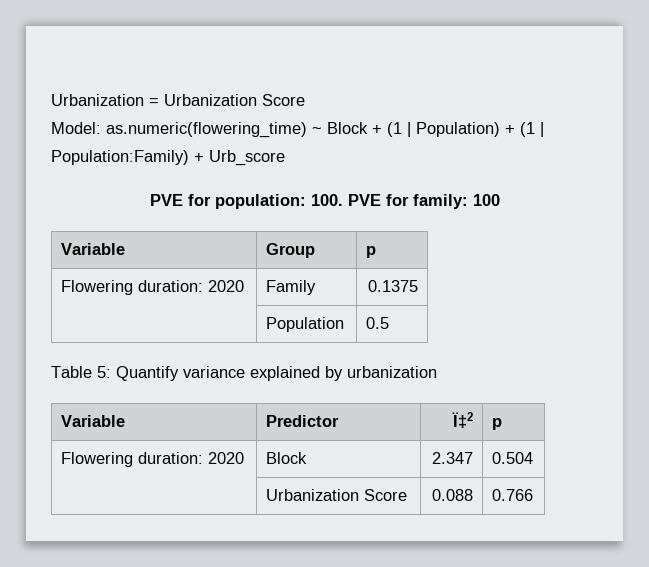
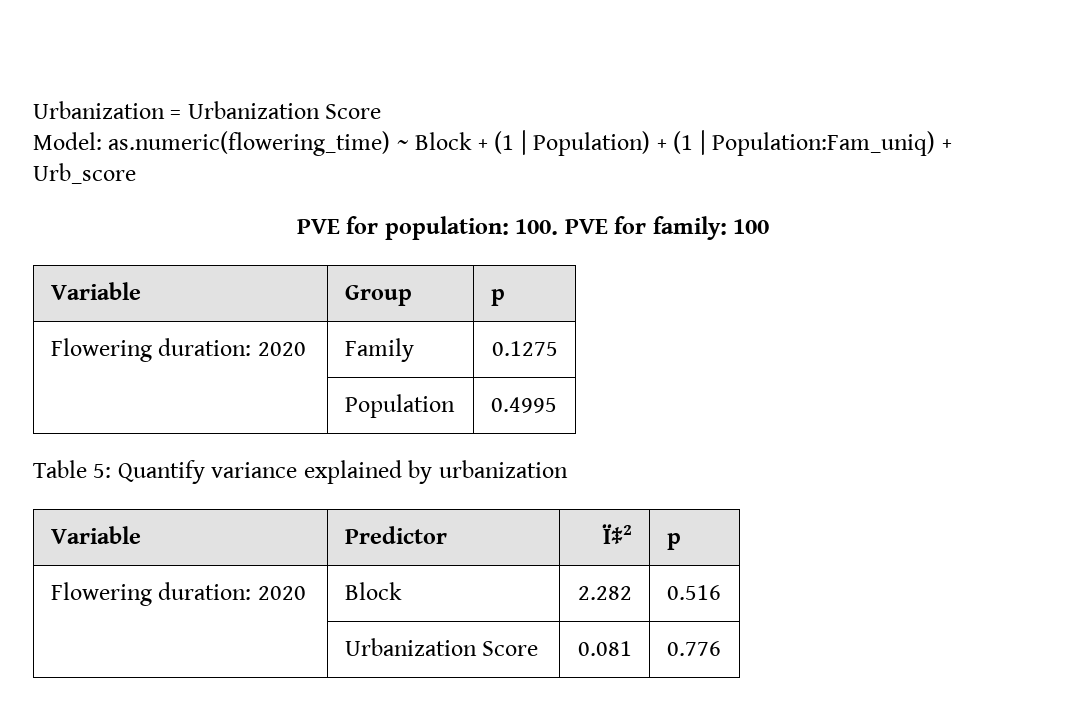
- Model: as.numeric(flowering_time) ~ Block + (1 | Population) + (1 | Population:Family) + Urb_score
+ Model: as.numeric(flowering_time) ~ Block + (1 | Population) + (1 | Population:Fam_uniq) + Urb_score
- Flowering duration: 2020 | Family | 0.1375
+ Flowering duration: 2020 | Family | 0.1275
- | Population | 0.5
+ | Population | 0.4995
- Flowering duration: 2020 | Block | 2.347 | 0.504
+ Flowering duration: 2020 | Block | 2.282 | 0.516
- | Urbanization Score | 0.088 | 0.766
+ | Urbanization Score | 0.081 | 0.776

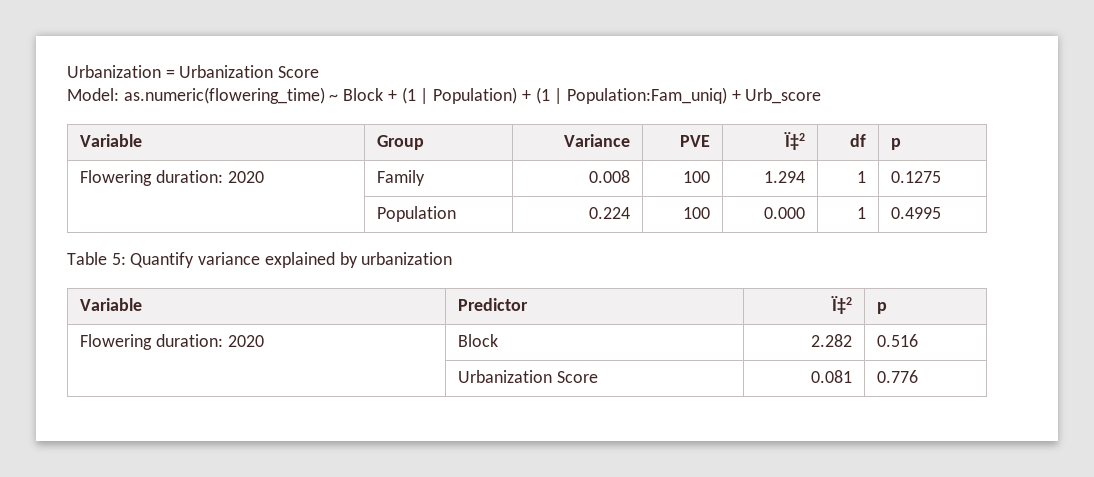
- PVE for population: 100. PVE for family: 100
- Variable | Group | p
+ Variable | Group | Variance | PVE | Ï‡2 | df | p
- Flowering duration: 2020 | Family | 0.1275
- | Population | 0.4995
+ Flowering duration: 2020 | Family | 0.008 | 100 | 1.294 | 1 | 0.1275
+ | Population | 0.224 | 100 | 0.000 | 1 | 0.4995

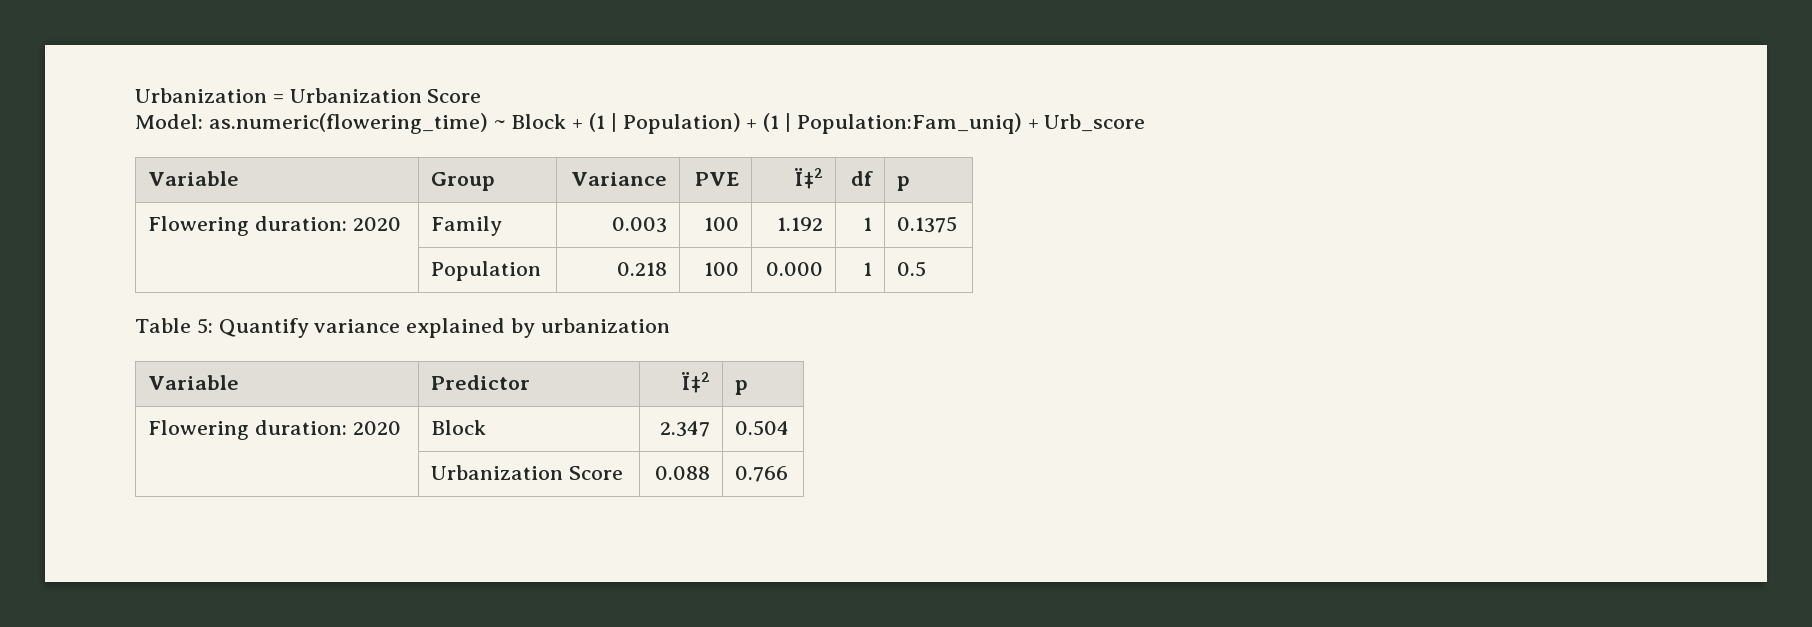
- Flowering duration: 2020 | Family | 0.008 | 100 | 1.294 | 1 | 0.1275
+ Flowering duration: 2020 | Family | 0.003 | 100 | 1.192 | 1 | 0.1375
- | Population | 0.224 | 100 | 0.000 | 1 | 0.4995
+ | Population | 0.218 | 100 | 0.000 | 1 | 0.5
- Flowering duration: 2020 | Block | 2.282 | 0.516
+ Flowering duration: 2020 | Block | 2.347 | 0.504
- | Urbanization Score | 0.081 | 0.776
+ | Urbanization Score | 0.088 | 0.766

